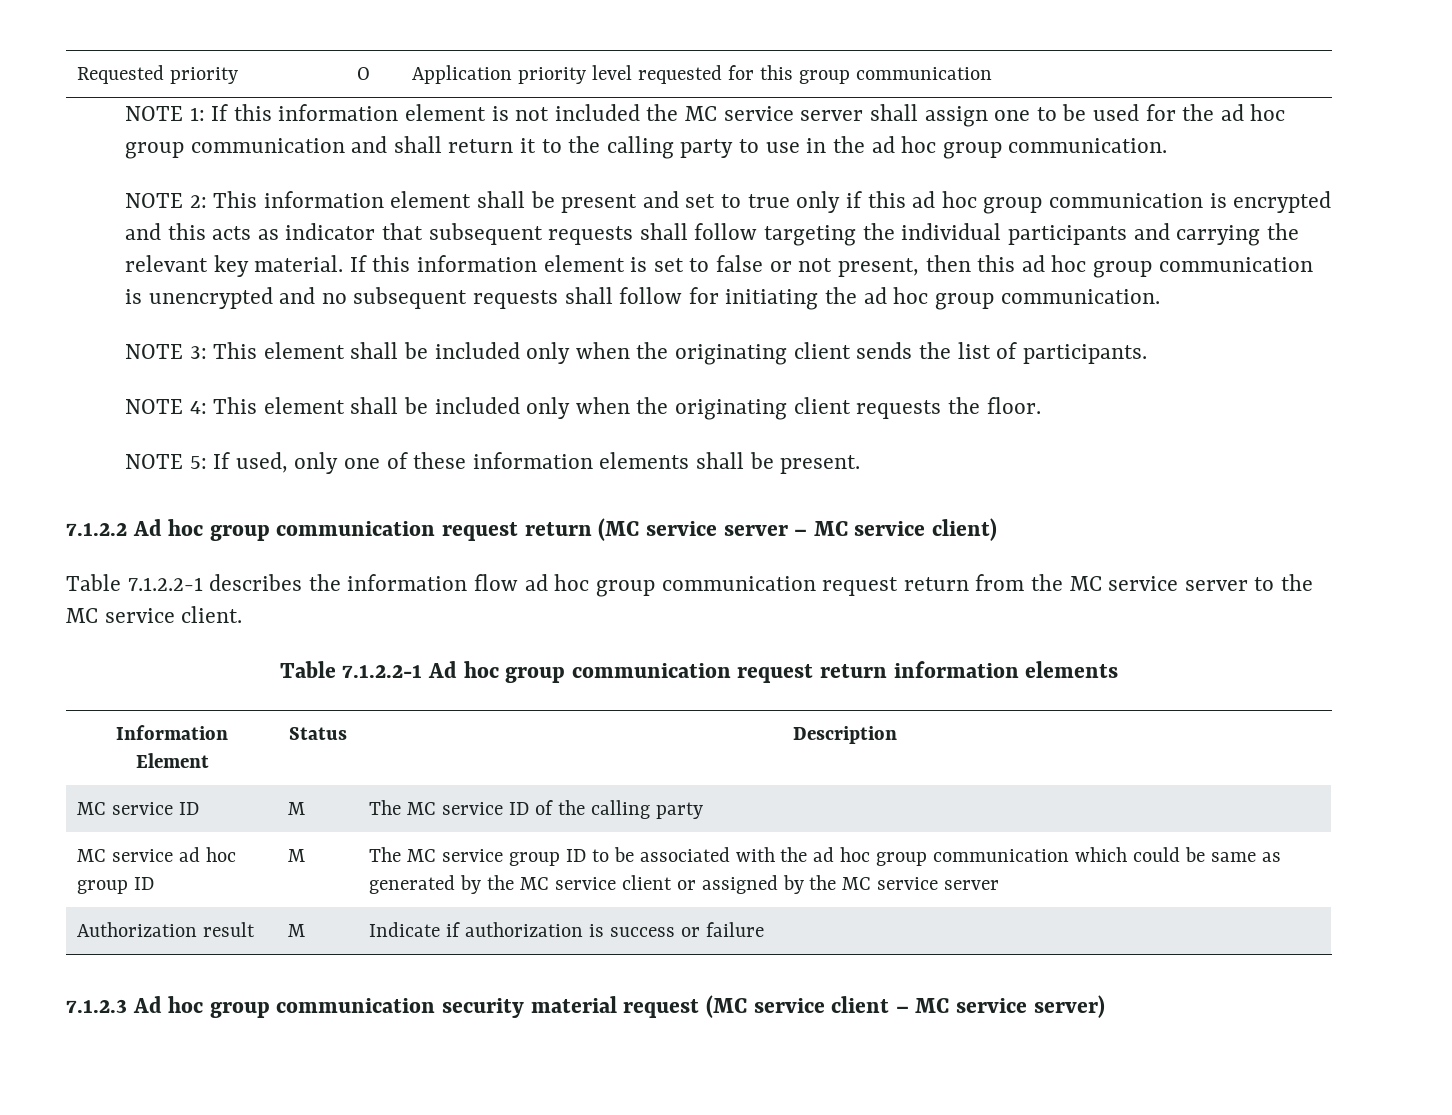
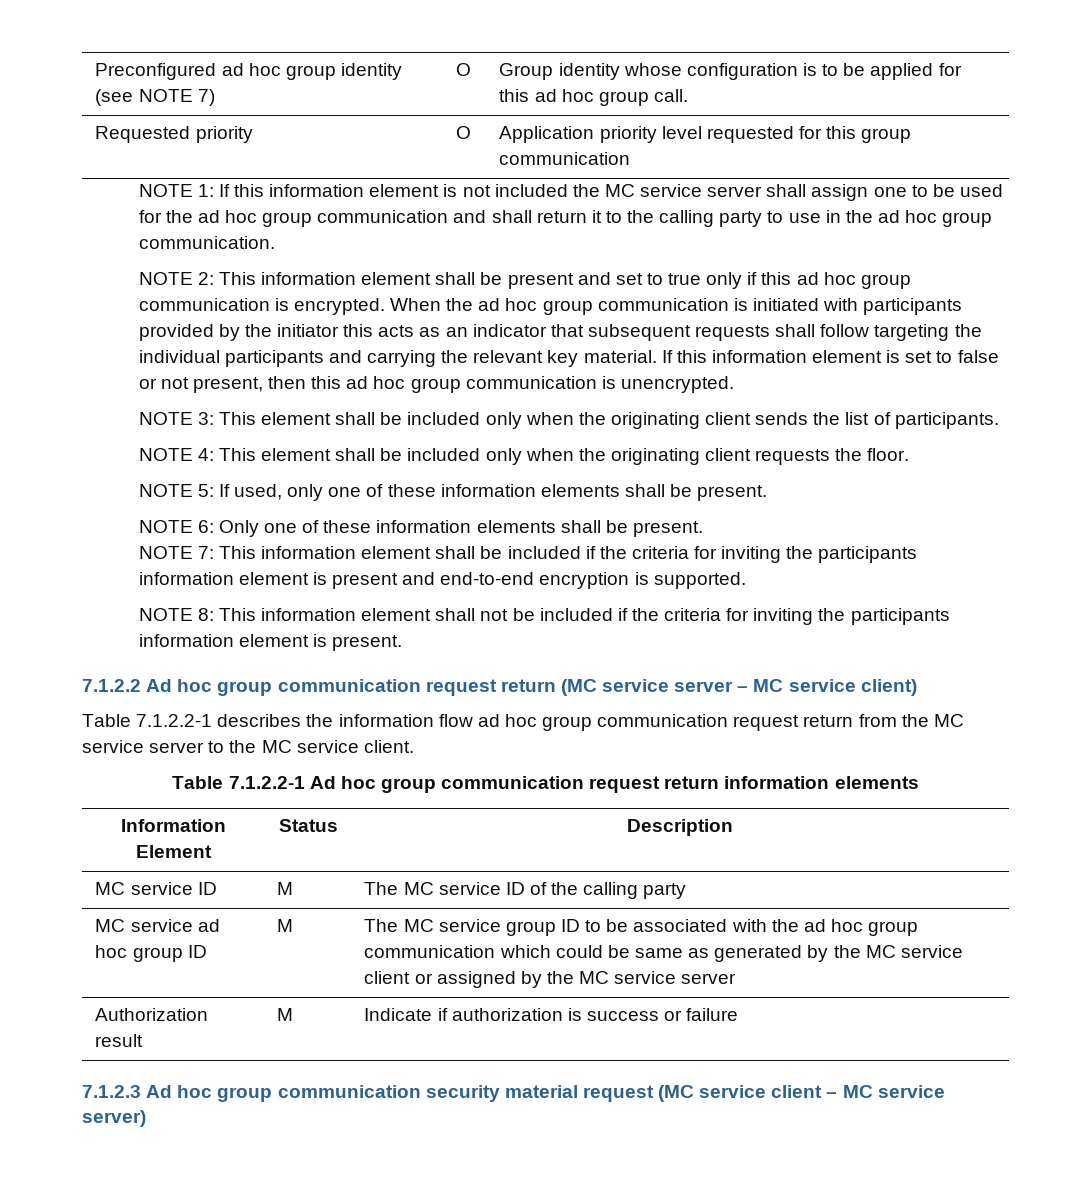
+ Preconfigured ad hoc group identity (see NOTE 7) | O | Group identity whose configuration is to be applied for this ad hoc group call.
- NOTE 2: This information element shall be present and set to true only if this ad hoc group communication is encrypted and this acts as indicator that subsequent requests shall follow targeting the individual participants and carrying the relevant key material.
+ NOTE 2: This information element shall be present and set to true only if this ad hoc group communication is encrypted. When the ad hoc group communication is initiated with participants provided by the initiator this acts as an indicator that subsequent requests shall follow targeting the individual participants and carrying the relevant key material.
- If this information element is set to false or not present, then this ad hoc group communication is unencrypted and no subsequent requests shall follow for initiating the ad hoc group communication.
+ If this information element is set to false or not present, then this ad hoc group communication is unencrypted.
+ NOTE 6: Only one of these information elements shall be present.
+ NOTE 7: This information element shall be included if the criteria for inviting the participants information element is present and end-to-end encryption is supported.
+ NOTE 8: This information element shall not be included if the criteria for inviting the participants information element is present.

